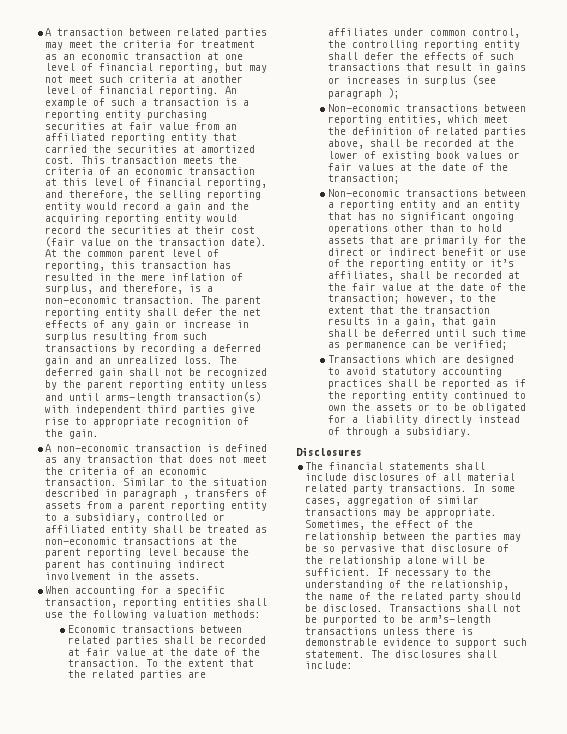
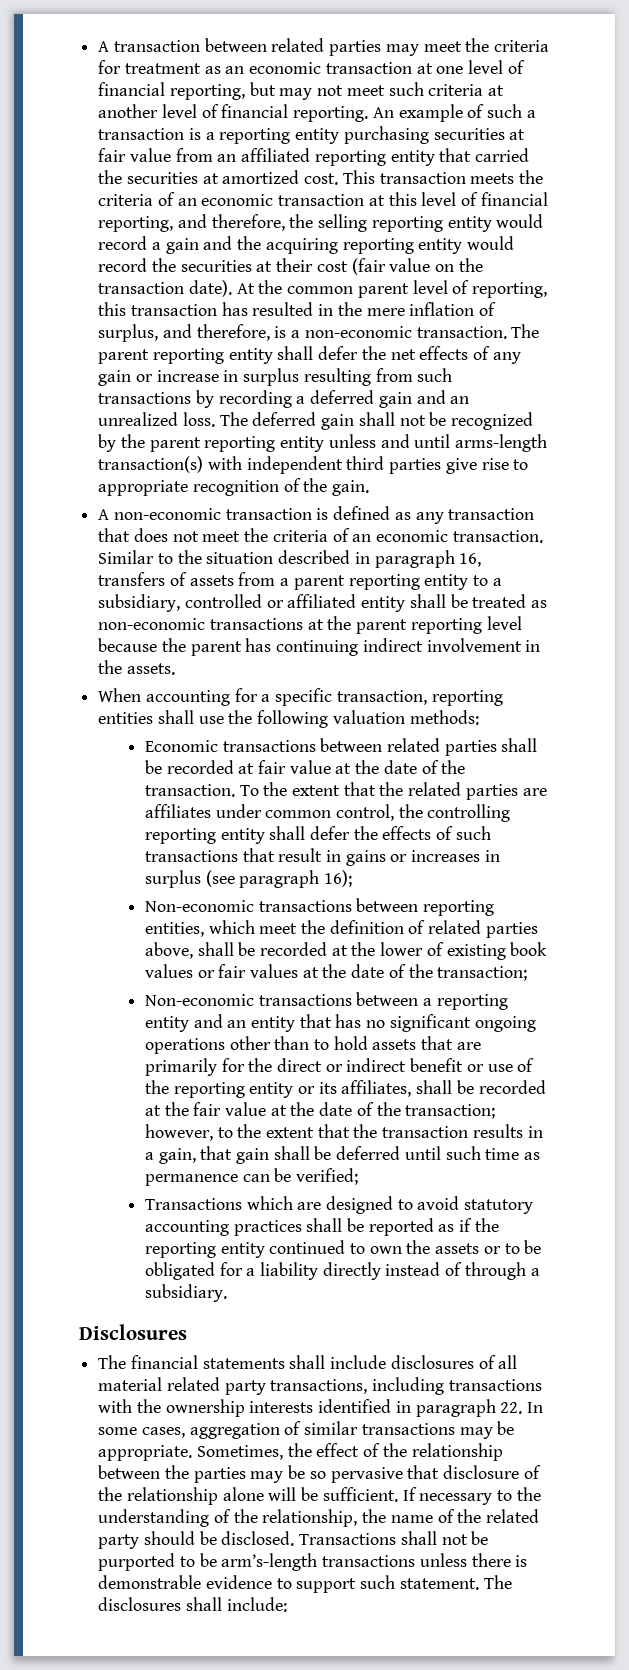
- Similar to the situation described in paragraph , transfers of assets from a parent reporting entity to a subsidiary, controlled or affiliated entity shall be treated as non-economic transactions at the parent reporting level because the parent has continuing indirect involvement in the assets.
+ Similar to the situation described in paragraph 16, transfers of assets from a parent reporting entity to a subsidiary, controlled or affiliated entity shall be treated as non-economic transactions at the parent reporting level because the parent has continuing indirect involvement in the assets.
- To the extent that the related parties are affiliates under common control, the controlling reporting entity shall defer the effects of such transactions that result in gains or increases in surplus (see paragraph );
+ To the extent that the related parties are affiliates under common control, the controlling reporting entity shall defer the effects of such transactions that result in gains or increases in surplus (see paragraph 16);
- Non-economic transactions between a reporting entity and an entity that has no significant ongoing operations other than to hold assets that are primarily for the direct or indirect benefit or use of the reporting entity or it’s affiliates, shall be recorded at the fair value at the date of the transaction;
+ Non-economic transactions between a reporting entity and an entity that has no significant ongoing operations other than to hold assets that are primarily for the direct or indirect benefit or use of the reporting entity or its affiliates, shall be recorded at the fair value at the date of the transaction;
- The financial statements shall include disclosures of all material related party transactions. In some cases, aggregation of similar transactions may be appropriate.
+ The financial statements shall include disclosures of all material related party transactions, including transactions with the ownership interests identified in paragraph 22. In some cases, aggregation of similar transactions may be appropriate.

